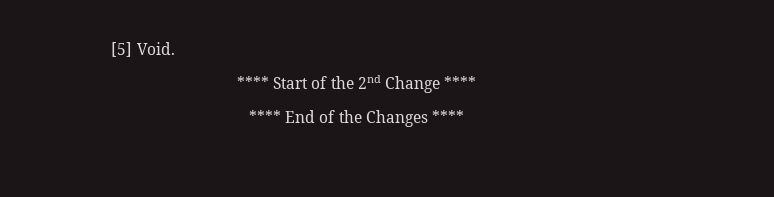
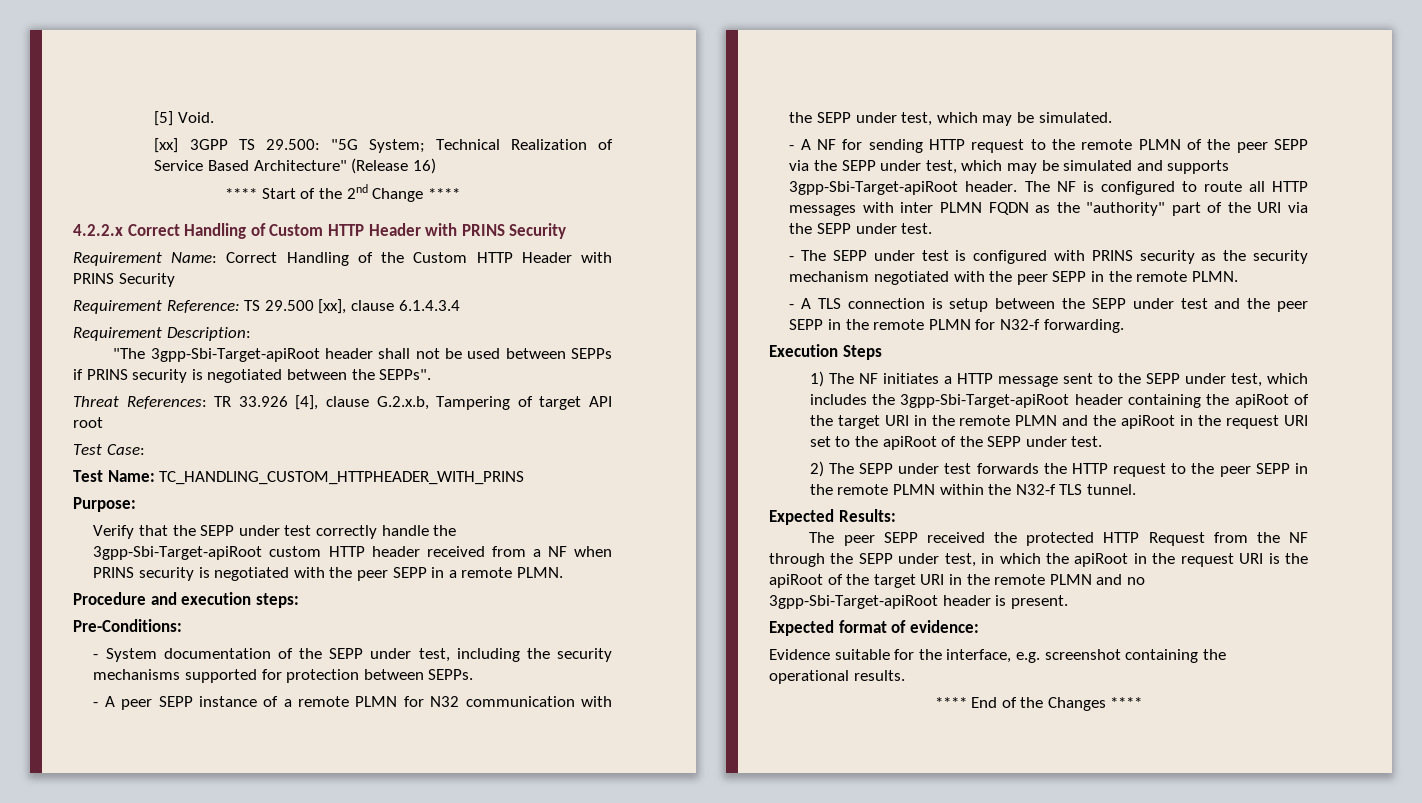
+ [xx] 3GPP TS 29.500: "5G System; Technical Realization of Service Based Architecture" (Release 16)
+ 4.2.2.x Correct Handling of Custom HTTP Header with PRINS Security
+ Requirement Name: Correct Handling of the Custom HTTP Header with PRINS Security
+ Requirement Reference: TS 29.500 [xx], clause 6.1.4.3.4
+ Requirement Description:
+ "The 3gpp-Sbi-Target-apiRoot header shall not be used between SEPPs if PRINS security is negotiated between the SEPPs".
+ Threat References: TR 33.926 [4], clause G.2.x.b, Tampering of target API root
+ Test Case:
+ Test Name: TC_HANDLING_CUSTOM_HTTPHEADER_WITH_PRINS
+ Purpose:
+ Verify that the SEPP under test correctly handle the 3gpp-Sbi-Target-apiRoot custom HTTP header received from a NF when PRINS security is negotiated with the peer SEPP in a remote PLMN.
+ Procedure and execution steps:
+ Pre-Conditions:
+ - System documentation of the SEPP under test, including the security mechanisms supported for protection between SEPPs.
+ - A peer SEPP instance of a remote PLMN for N32 communication with the SEPP under test, which may be simulated.
+ - A NF for sending HTTP request to the remote PLMN of the peer SEPP via the SEPP under test, which may be simulated and supports 3gpp-Sbi-Target-apiRoot header. The NF is configured to route all HTTP messages with inter PLMN FQDN as the "authority" part of the URI via the SEPP under test.
+ - The SEPP under test is configured with PRINS security as the security mechanism negotiated with the peer SEPP in the remote PLMN.
+ - A TLS connection is setup between the SEPP under test and the peer SEPP in the remote PLMN for N32-f forwarding.
+ Execution Steps
+ 1) The NF initiates a HTTP message sent to the SEPP under test, which includes the 3gpp-Sbi-Target-apiRoot header containing the apiRoot of the target URI in the remote PLMN and the apiRoot in the request URI set to the apiRoot of the SEPP under test.
+ 2) The SEPP under test forwards the HTTP request to the peer SEPP in the remote PLMN within the N32-f TLS tunnel.
+ Expected Results:
+ The peer SEPP received the protected HTTP Request from the NF through the SEPP under test, in which the apiRoot in the request URI is the apiRoot of the target URI in the remote PLMN and no 3gpp-Sbi-Target-apiRoot header is present.
+ Expected format of evidence:
+ Evidence suitable for the interface, e.g. screenshot containing the operational results.

